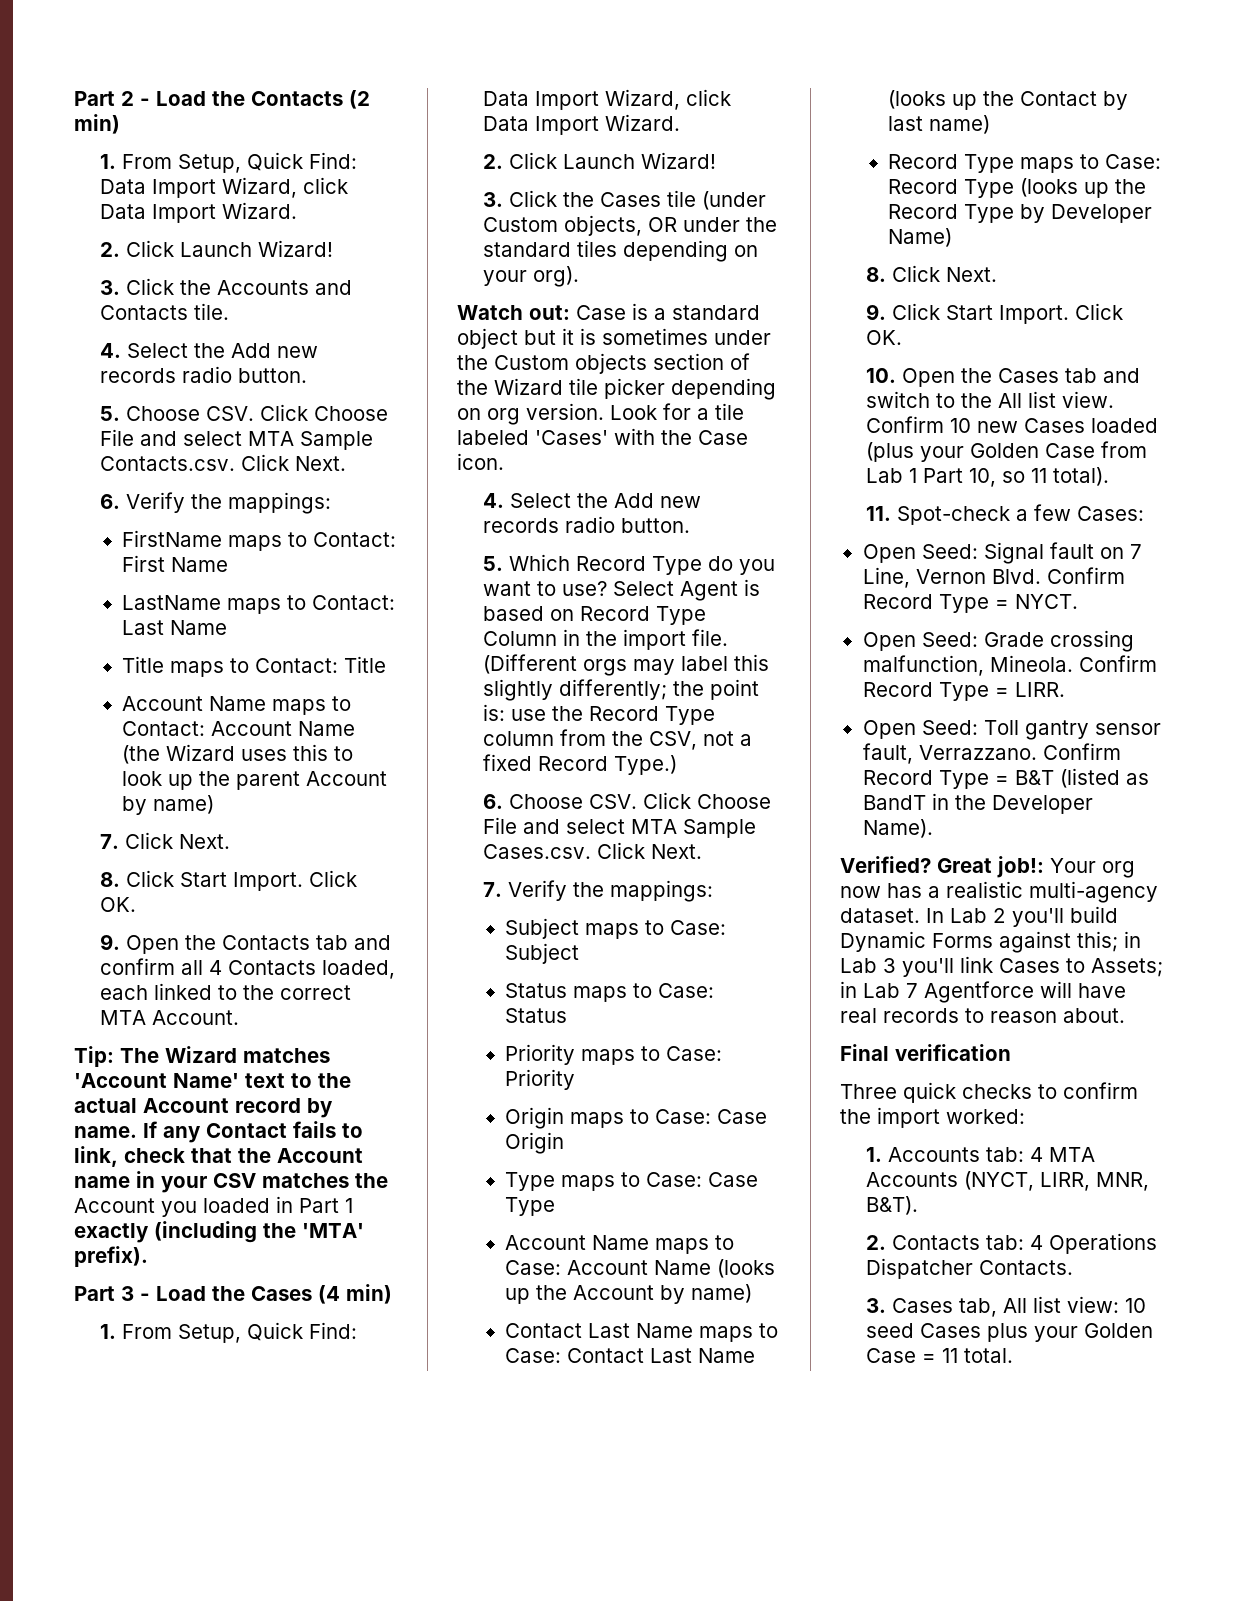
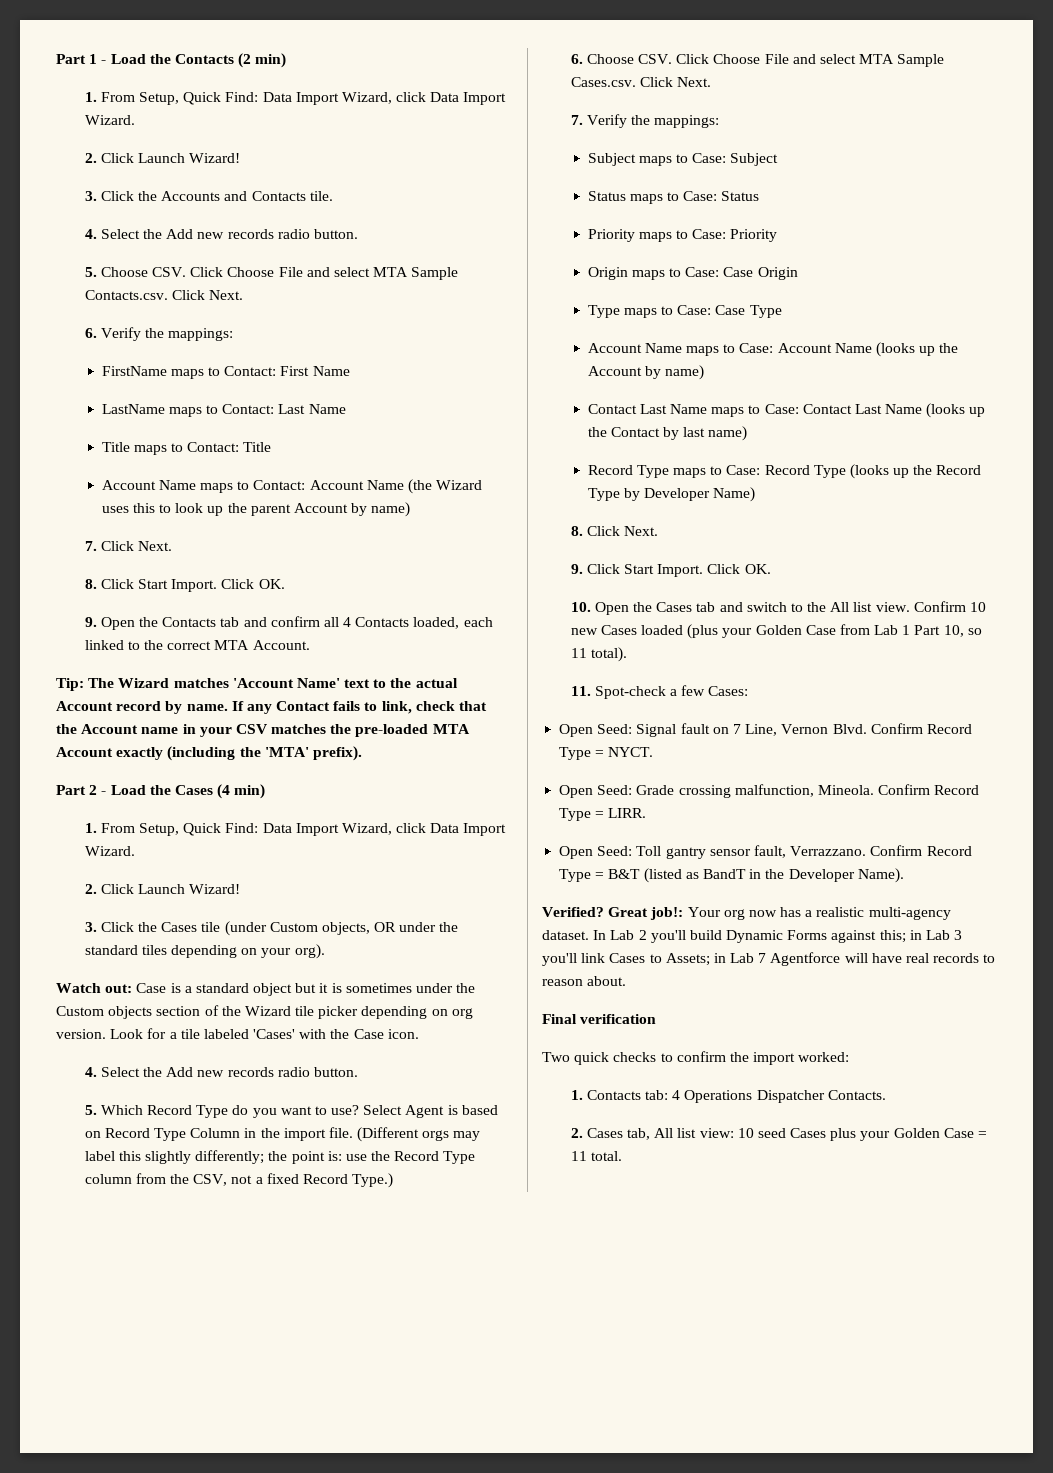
- Part 2 - Load the Contacts (2 min)
+ Part 1 - Load the Contacts (2 min)
- If any Contact fails to link, check that the Account name in your CSV matches the Account you loaded in Part 1 exactly (including the 'MTA' prefix).
+ If any Contact fails to link, check that the Account name in your CSV matches the pre-loaded MTA Account exactly (including the 'MTA' prefix).
- Part 3 - Load the Cases (4 min)
+ Part 2 - Load the Cases (4 min)
- Three quick checks to confirm the import worked:
+ Two quick checks to confirm the import worked:
- 1. Accounts tab: 4 MTA Accounts (NYCT, LIRR, MNR, B&T).
- 2. Contacts tab: 4 Operations Dispatcher Contacts.
+ 1. Contacts tab: 4 Operations Dispatcher Contacts.
- 3. Cases tab, All list view: 10 seed Cases plus your Golden Case = 11 total.
+ 2. Cases tab, All list view: 10 seed Cases plus your Golden Case = 11 total.

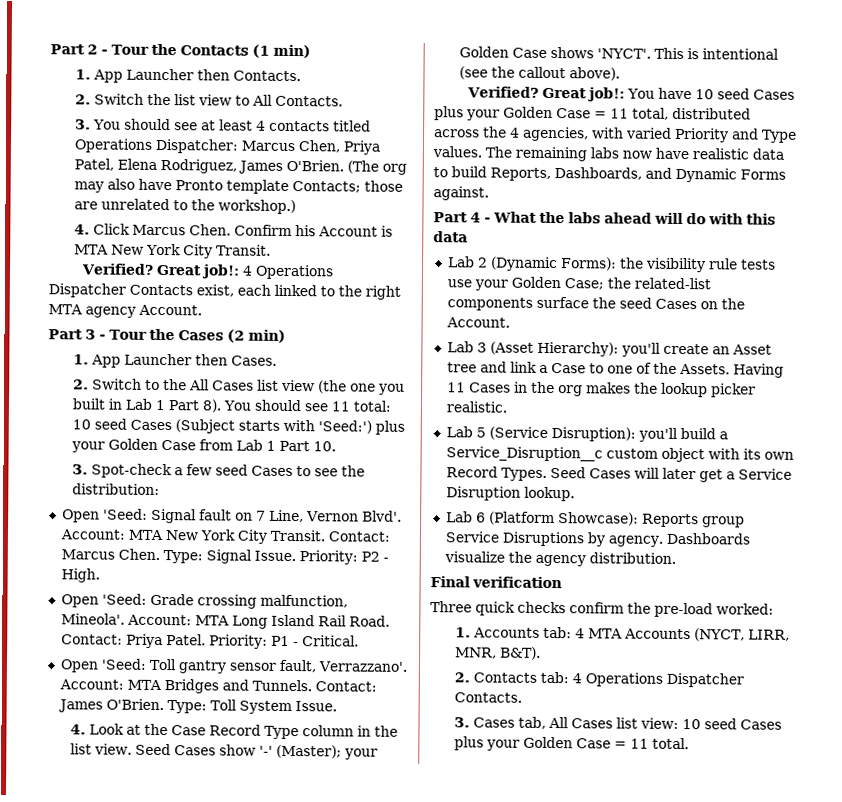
- Part 1 - Load the Contacts (2 min)
- 1. From Setup, Quick Find: Data Import Wizard, click Data Import Wizard.
- 2. Click Launch Wizard!
- 3. Click the Accounts and Contacts tile.
- 4. Select the Add new records radio button.
- 5. Choose CSV. Click Choose File and select MTA Sample Contacts.csv. Click Next.
- 6. Verify the mappings:
- FirstName maps to Contact: First Name
- LastName maps to Contact: Last Name
- Title maps to Contact: Title
- Account Name maps to Contact: Account Name (the Wizard uses this to look up the parent Account by name)
- 7. Click Next.
- 8. Click Start Import. Click OK.
- 9. Open the Contacts tab and confirm all 4 Contacts loaded, each linked to the correct MTA Account.
- Tip: The Wizard matches 'Account Name' text to the actual Account record by name. If any Contact fails to link, check that the Account name in your CSV matches the pre-loaded MTA Account exactly (including the 'MTA' prefix).
- Part 2 - Load the Cases (4 min)
- 1. From Setup, Quick Find: Data Import Wizard, click Data Import Wizard.
- 2. Click Launch Wizard!
- 3. Click the Cases tile (under Custom objects, OR under the standard tiles depending on your org).
- Watch out: Case is a standard object but it is sometimes under the Custom objects section of the Wizard tile picker depending on org version. Look for a tile labeled 'Cases' with the Case icon.
- 4. Select the Add new records radio button.
- 5. Which Record Type do you want to use? Select Agent is based on Record Type Column in the import file. (Different orgs may label this slightly differently; the point is: use the Record Type column from the CSV, not a fixed Record Type.)
- 6. Choose CSV. Click Choose File and select MTA Sample Cases.csv. Click Next.
- 7. Verify the mappings:
- Subject maps to Case: Subject
- Status maps to Case: Status
- Priority maps to Case: Priority
- Origin maps to Case: Case Origin
- Type maps to Case: Case Type
- Account Name maps to Case: Account Name (looks up the Account by name)
- Contact Last Name maps to Case: Contact Last Name (looks up the Contact by last name)
- Record Type maps to Case: Record Type (looks up the Record Type by Developer Name)
- 8. Click Next.
- 9. Click Start Import. Click OK.
- 10. Open the Cases tab and switch to the All list view. Confirm 10 new Cases loaded (plus your Golden Case from Lab 1 Part 10, so 11 total).
- 11. Spot-check a few Cases:
- Open Seed: Signal fault on 7 Line, Vernon Blvd. Confirm Record Type = NYCT.
- Open Seed: Grade crossing malfunction, Mineola. Confirm Record Type = LIRR.
- Open Seed: Toll gantry sensor fault, Verrazzano. Confirm Record Type = B&T (listed as BandT in the Developer Name).
- Verified? Great job!: Your org now has a realistic multi-agency dataset. In Lab 2 you'll build Dynamic Forms against this; in Lab 3 you'll link Cases to Assets; in Lab 7 Agentforce will have real records to reason about.
+ Part 2 - Tour the Contacts (1 min)
+ 1. App Launcher then Contacts.
+ 2. Switch the list view to All Contacts.
+ 3. You should see at least 4 contacts titled Operations Dispatcher: Marcus Chen, Priya Patel, Elena Rodriguez, James O'Brien. (The org may also have Pronto template Contacts; those are unrelated to the workshop.)
+ 4. Click Marcus Chen. Confirm his Account is MTA New York City Transit.
+ Verified? Great job!: 4 Operations Dispatcher Contacts exist, each linked to the right MTA agency Account.
+ Part 3 - Tour the Cases (2 min)
+ 1. App Launcher then Cases.
+ 2. Switch to the All Cases list view (the one you built in Lab 1 Part 8). You should see 11 total: 10 seed Cases (Subject starts with 'Seed:') plus your Golden Case from Lab 1 Part 10.
+ 3. Spot-check a few seed Cases to see the distribution:
+ Open 'Seed: Signal fault on 7 Line, Vernon Blvd'. Account: MTA New York City Transit. Contact: Marcus Chen. Type: Signal Issue. Priority: P2 - High.
+ Open 'Seed: Grade crossing malfunction, Mineola'. Account: MTA Long Island Rail Road. Contact: Priya Patel. Priority: P1 - Critical.
+ Open 'Seed: Toll gantry sensor fault, Verrazzano'. Account: MTA Bridges and Tunnels. Contact: James O'Brien. Type: Toll System Issue.
+ 4. Look at the Case Record Type column in the list view. Seed Cases show '-' (Master); your Golden Case shows 'NYCT'. This is intentional (see the callout above).
+ Verified? Great job!: You have 10 seed Cases plus your Golden Case = 11 total, distributed across the 4 agencies, with varied Priority and Type values. The remaining labs now have realistic data to build Reports, Dashboards, and Dynamic Forms against.
+ Part 4 - What the labs ahead will do with this data
+ Lab 2 (Dynamic Forms): the visibility rule tests use your Golden Case; the related-list components surface the seed Cases on the Account.
+ Lab 3 (Asset Hierarchy): you'll create an Asset tree and link a Case to one of the Assets. Having 11 Cases in the org makes the lookup picker realistic.
+ Lab 5 (Service Disruption): you'll build a Service_Disruption__c custom object with its own Record Types. Seed Cases will later get a Service Disruption lookup.
+ Lab 6 (Platform Showcase): Reports group Service Disruptions by agency. Dashboards visualize the agency distribution.
- Two quick checks to confirm the import worked:
+ Three quick checks confirm the pre-load worked:
- 1. Contacts tab: 4 Operations Dispatcher Contacts.
+ 1. Accounts tab: 4 MTA Accounts (NYCT, LIRR, MNR, B&T).
+ 2. Contacts tab: 4 Operations Dispatcher Contacts.
- 2. Cases tab, All list view: 10 seed Cases plus your Golden Case = 11 total.
+ 3. Cases tab, All Cases list view: 10 seed Cases plus your Golden Case = 11 total.

